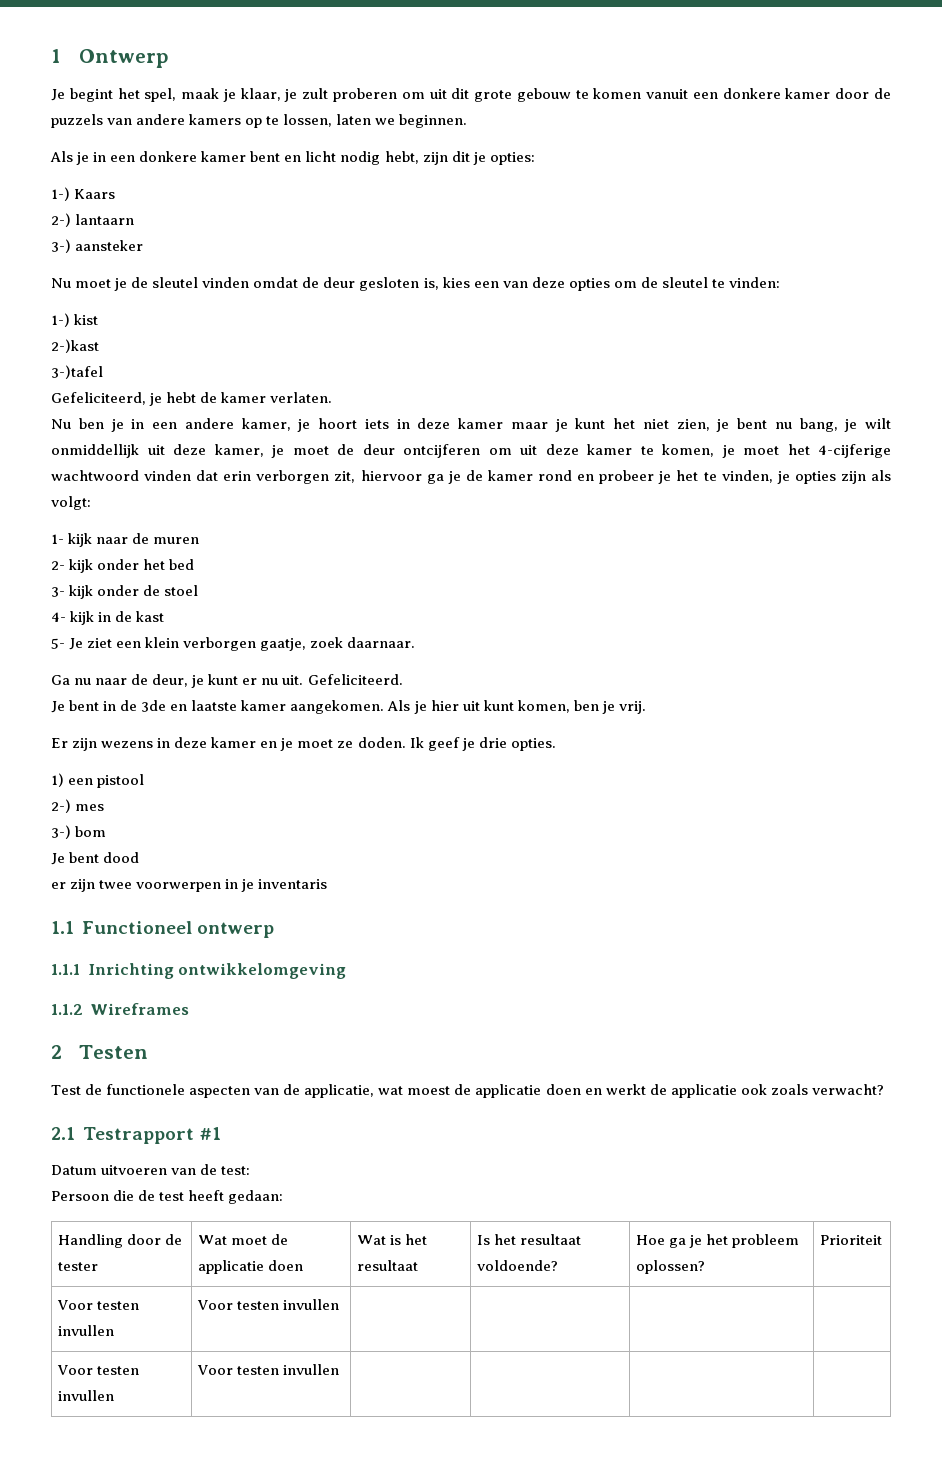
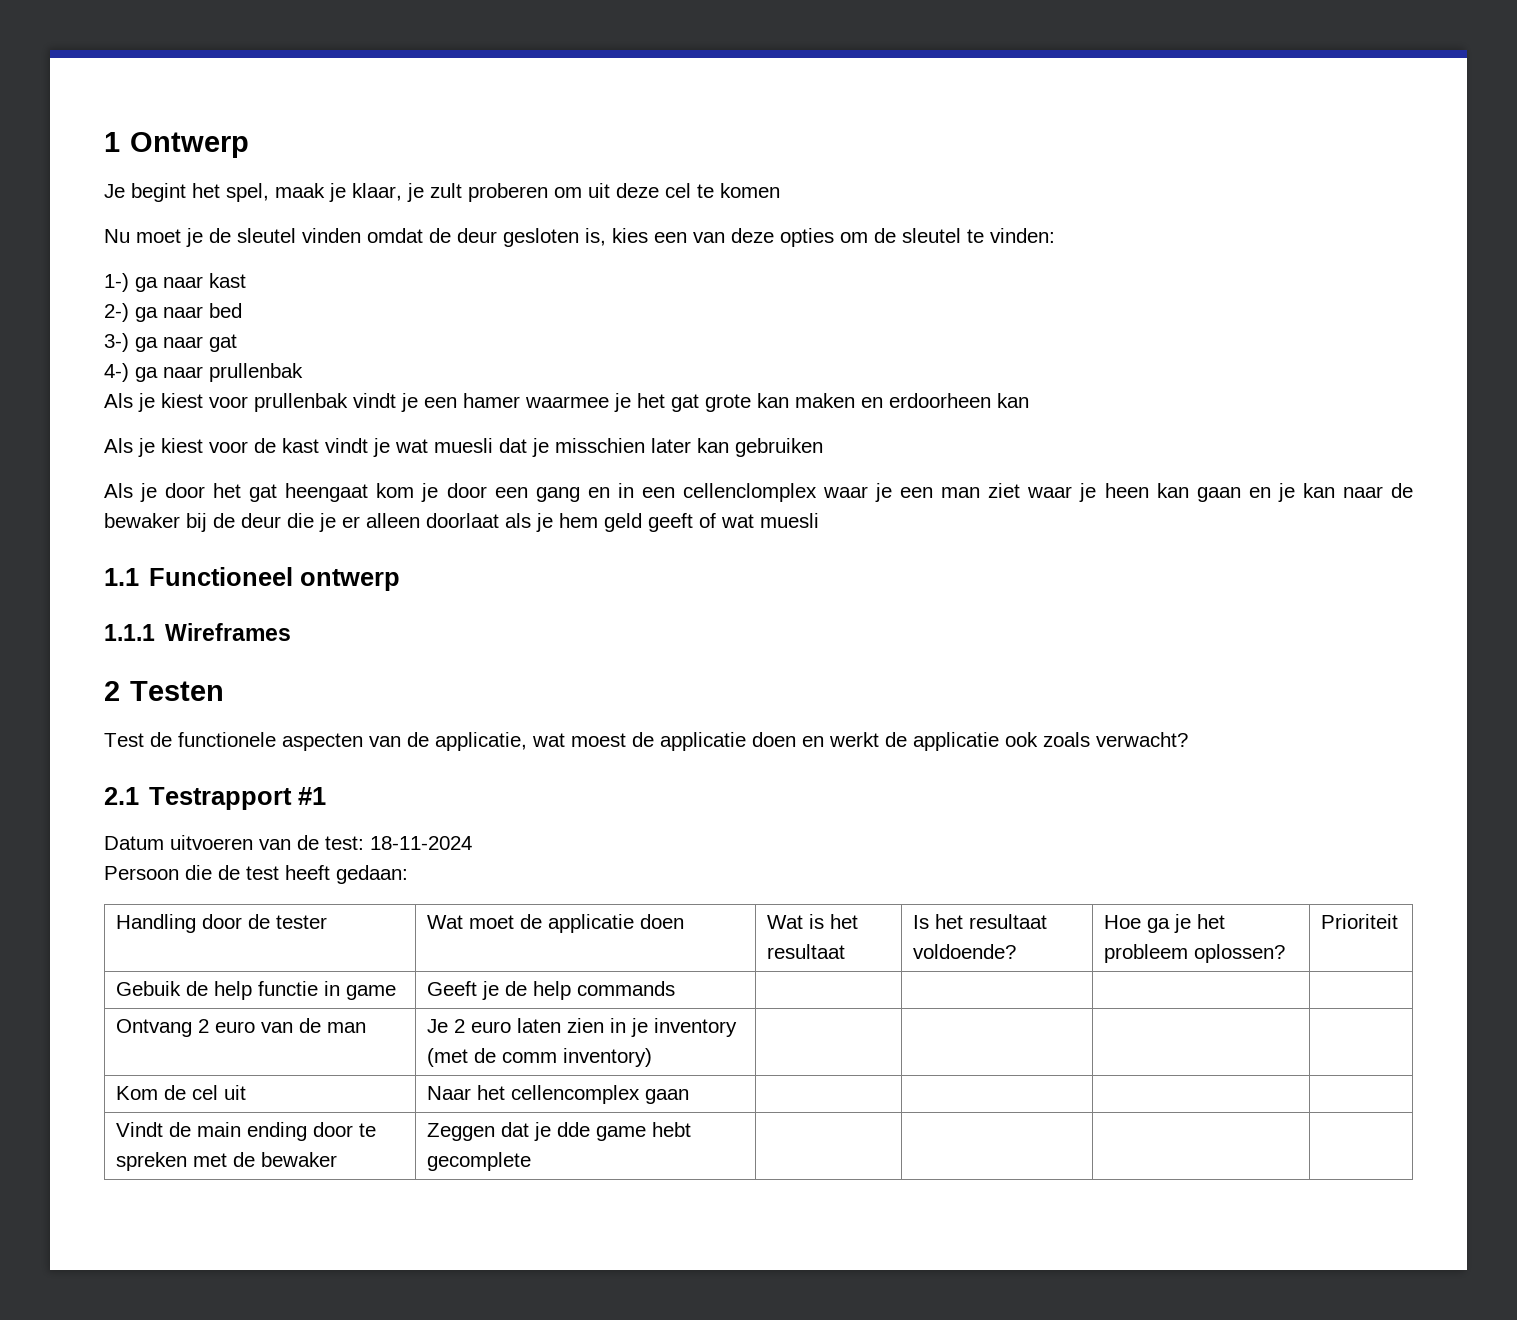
- Je begint het spel, maak je klaar, je zult proberen om uit dit grote gebouw te komen vanuit een donkere kamer door de puzzels van andere kamers op te lossen, laten we beginnen.
- Als je in een donkere kamer bent en licht nodig hebt, zijn dit je opties:
- 1-) Kaars
- 2-) lantaarn
- 3-) aansteker
+ Je begint het spel, maak je klaar, je zult proberen om uit deze cel te komen
- 1-) kist
- 2-)kast
- 3-)tafel
- Gefeliciteerd, je hebt de kamer verlaten.
- Nu ben je in een andere kamer, je hoort iets in deze kamer maar je kunt het niet zien, je bent nu bang, je wilt onmiddellijk uit deze kamer, je moet de deur ontcijferen om uit deze kamer te komen, je moet het 4-cijferige wachtwoord vinden dat erin verborgen zit, hiervoor ga je de kamer rond en probeer je het te vinden, je opties zijn als volgt:
- 1- kijk naar de muren
- 2- kijk onder het bed
- 3- kijk onder de stoel
- 4- kijk in de kast
- 5- Je ziet een klein verborgen gaatje, zoek daarnaar.
- Ga nu naar de deur, je kunt er nu uit. Gefeliciteerd.
- Je bent in de 3de en laatste kamer aangekomen. Als je hier uit kunt komen, ben je vrij.
- Er zijn wezens in deze kamer en je moet ze doden. Ik geef je drie opties.
- 1) een pistool
- 2-) mes
- 3-) bom
- Je bent dood
- er zijn twee voorwerpen in je inventaris
+ 1-) ga naar kast
+ 2-) ga naar bed
+ 3-) ga naar gat
+ 4-) ga naar prullenbak
+ Als je kiest voor prullenbak vindt je een hamer waarmee je het gat grote kan maken en erdoorheen kan
+ Als je kiest voor de kast vindt je wat muesli dat je misschien later kan gebruiken
+ Als je door het gat heengaat kom je door een gang en in een cellenclomplex waar je een man ziet waar je heen kan gaan en je kan naar de bewaker bij de deur die je er alleen doorlaat als je hem geld geeft of wat muesli
- 1.1.1 Inrichting ontwikkelomgeving
- 1.1.2 Wireframes
+ 1.1.1 Wireframes
- Datum uitvoeren van de test:
+ Datum uitvoeren van de test: 18-11-2024
  Handling door de tester | Wat moet de applicatie doen | Wat is het resultaat | Is het resultaat voldoende? | Hoe ga je het probleem oplossen? | Prioriteit
- Voor testen invullen | Voor testen invullen | | | |
- Voor testen invullen | Voor testen invullen | | | |
+ Gebuik de help functie in game | Geeft je de help commands | | | |
+ Ontvang 2 euro van de man | Je 2 euro laten zien in je inventory (met de comm inventory) | | | |
+ Kom de cel uit | Naar het cellencomplex gaan | | | |
+ Vindt de main ending door te spreken met de bewaker | Zeggen dat je dde game hebt gecomplete | | | |

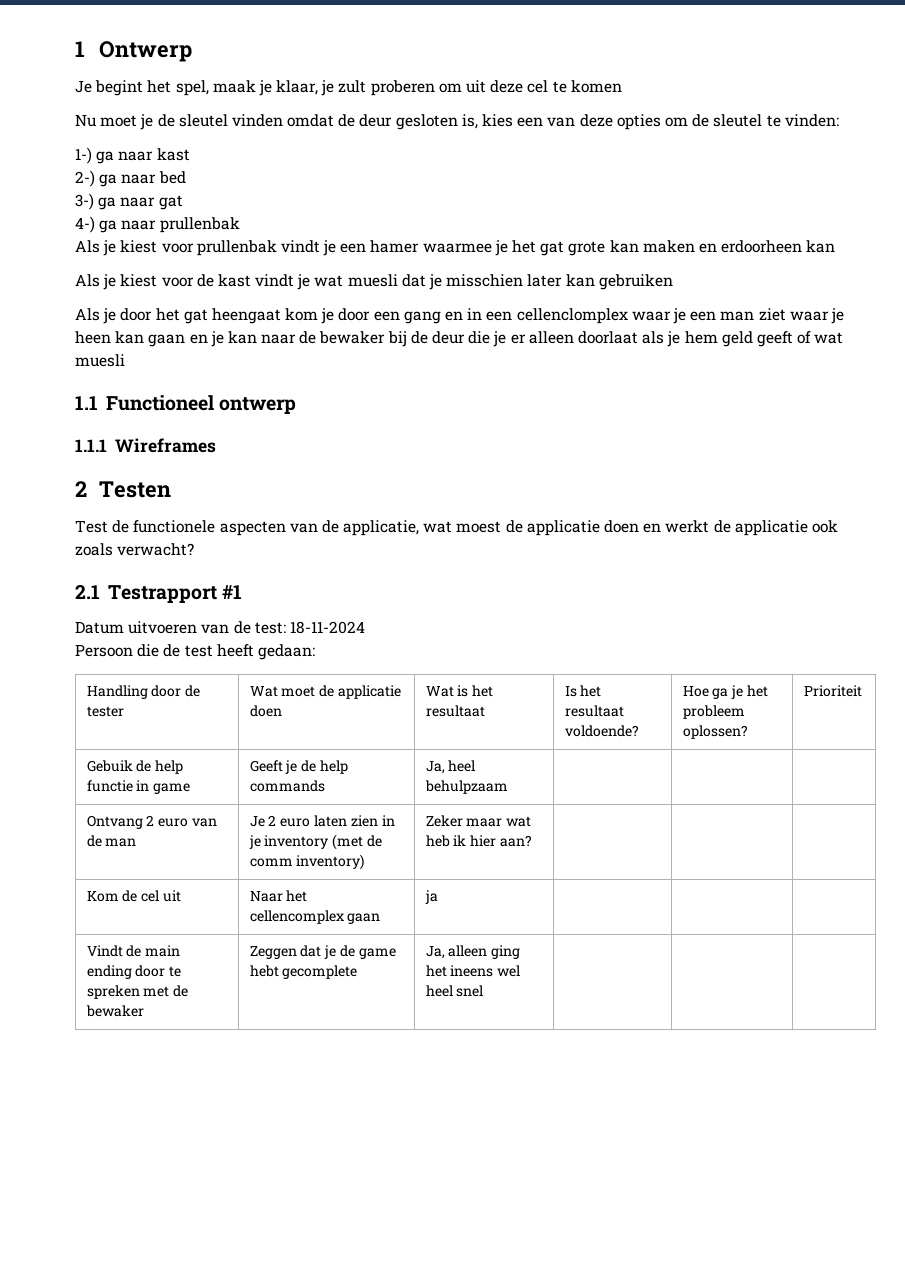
- Gebuik de help functie in game | Geeft je de help commands | | | |
+ Gebuik de help functie in game | Geeft je de help commands | Ja, heel behulpzaam | | |
- Ontvang 2 euro van de man | Je 2 euro laten zien in je inventory (met de comm inventory) | | | |
+ Ontvang 2 euro van de man | Je 2 euro laten zien in je inventory (met de comm inventory) | Zeker maar wat heb ik hier aan? | | |
- Kom de cel uit | Naar het cellencomplex gaan | | | |
+ Kom de cel uit | Naar het cellencomplex gaan | ja | | |
- Vindt de main ending door te spreken met de bewaker | Zeggen dat je dde game hebt gecomplete | | | |
+ Vindt de main ending door te spreken met de bewaker | Zeggen dat je de game hebt gecomplete | Ja, alleen ging het ineens wel heel snel | | |

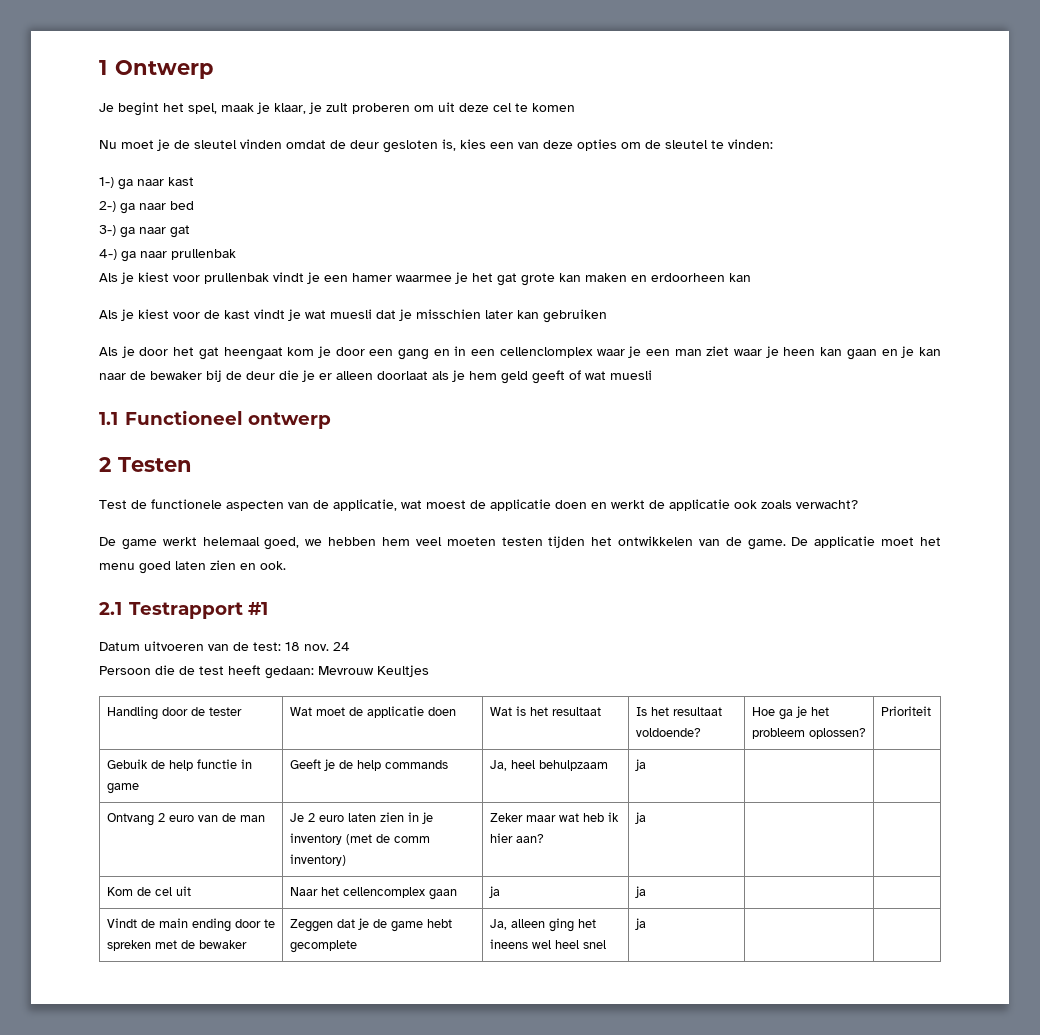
- 1.1.1 Wireframes
+ De game werkt helemaal goed, we hebben hem veel moeten testen tijden het ontwikkelen van de game. De applicatie moet het menu goed laten zien en ook.
- Datum uitvoeren van de test: 18-11-2024
+ Datum uitvoeren van de test: 18 nov. 24
- Persoon die de test heeft gedaan:
+ Persoon die de test heeft gedaan: Mevrouw Keultjes
- Gebuik de help functie in game | Geeft je de help commands | Ja, heel behulpzaam | | |
+ Gebuik de help functie in game | Geeft je de help commands | Ja, heel behulpzaam | ja | |
- Ontvang 2 euro van de man | Je 2 euro laten zien in je inventory (met de comm inventory) | Zeker maar wat heb ik hier aan? | | |
+ Ontvang 2 euro van de man | Je 2 euro laten zien in je inventory (met de comm inventory) | Zeker maar wat heb ik hier aan? | ja | |
- Kom de cel uit | Naar het cellencomplex gaan | ja | | |
+ Kom de cel uit | Naar het cellencomplex gaan | ja | ja | |
- Vindt de main ending door te spreken met de bewaker | Zeggen dat je de game hebt gecomplete | Ja, alleen ging het ineens wel heel snel | | |
+ Vindt de main ending door te spreken met de bewaker | Zeggen dat je de game hebt gecomplete | Ja, alleen ging het ineens wel heel snel | ja | |

